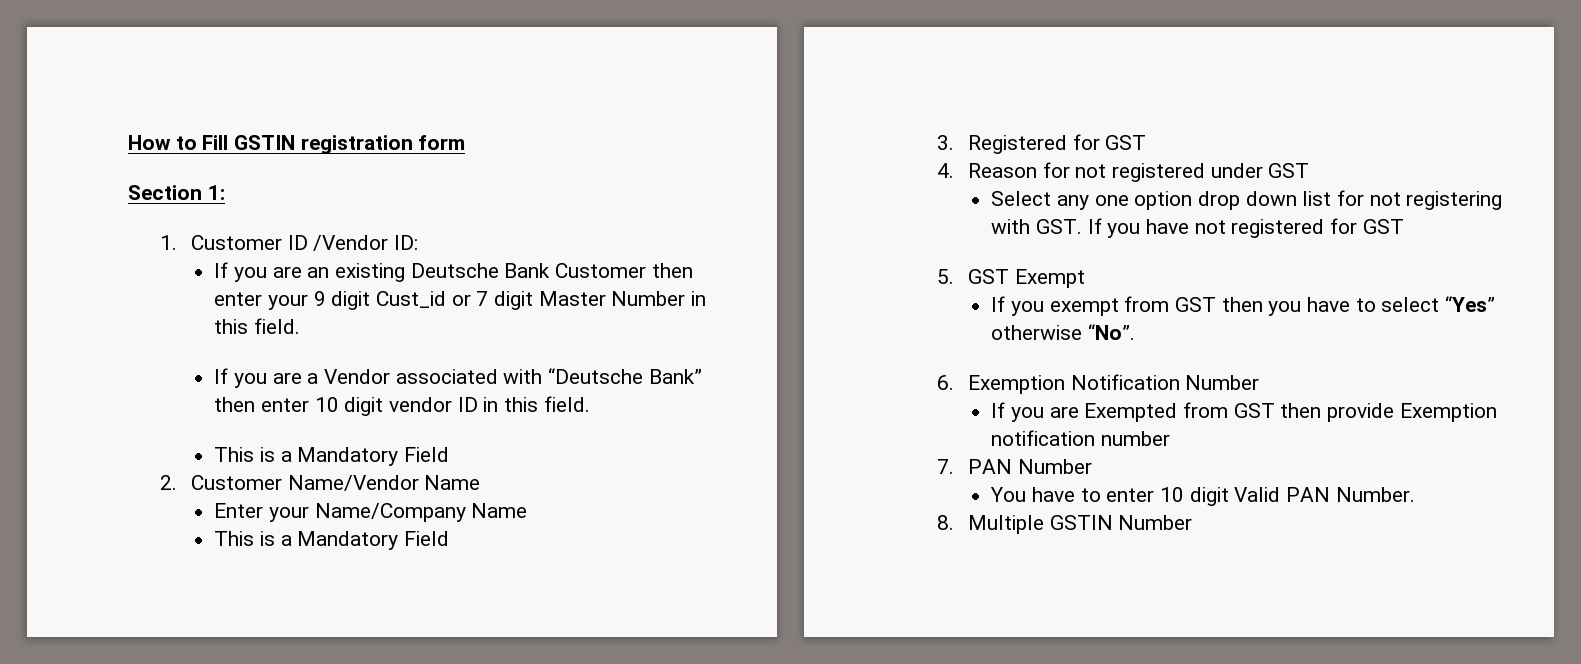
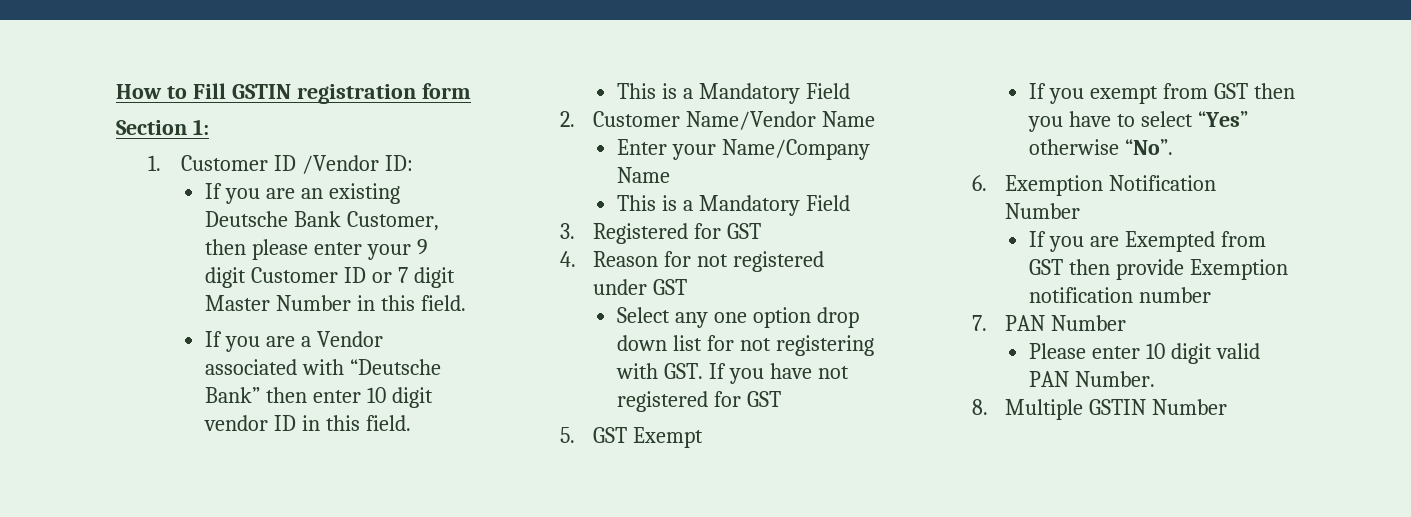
- If you are an existing Deutsche Bank Customer then enter your 9 digit Cust_id or 7 digit Master Number in this field.
+ If you are an existing Deutsche Bank Customer, then please enter your 9 digit Customer ID or 7 digit Master Number in this field.
- You have to enter 10 digit Valid PAN Number.
+ Please enter 10 digit valid PAN Number.

